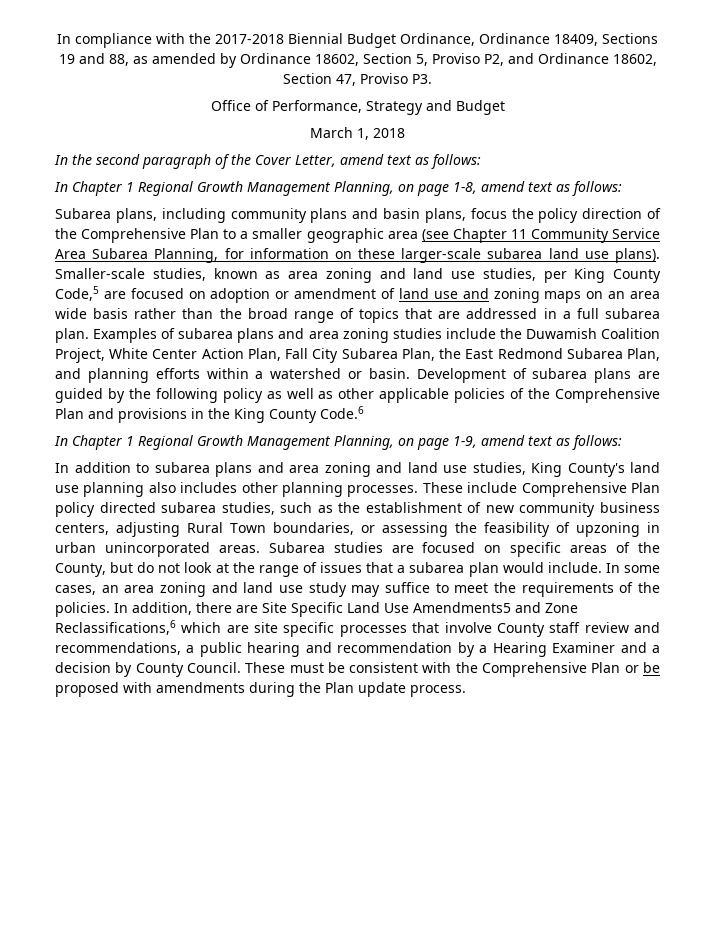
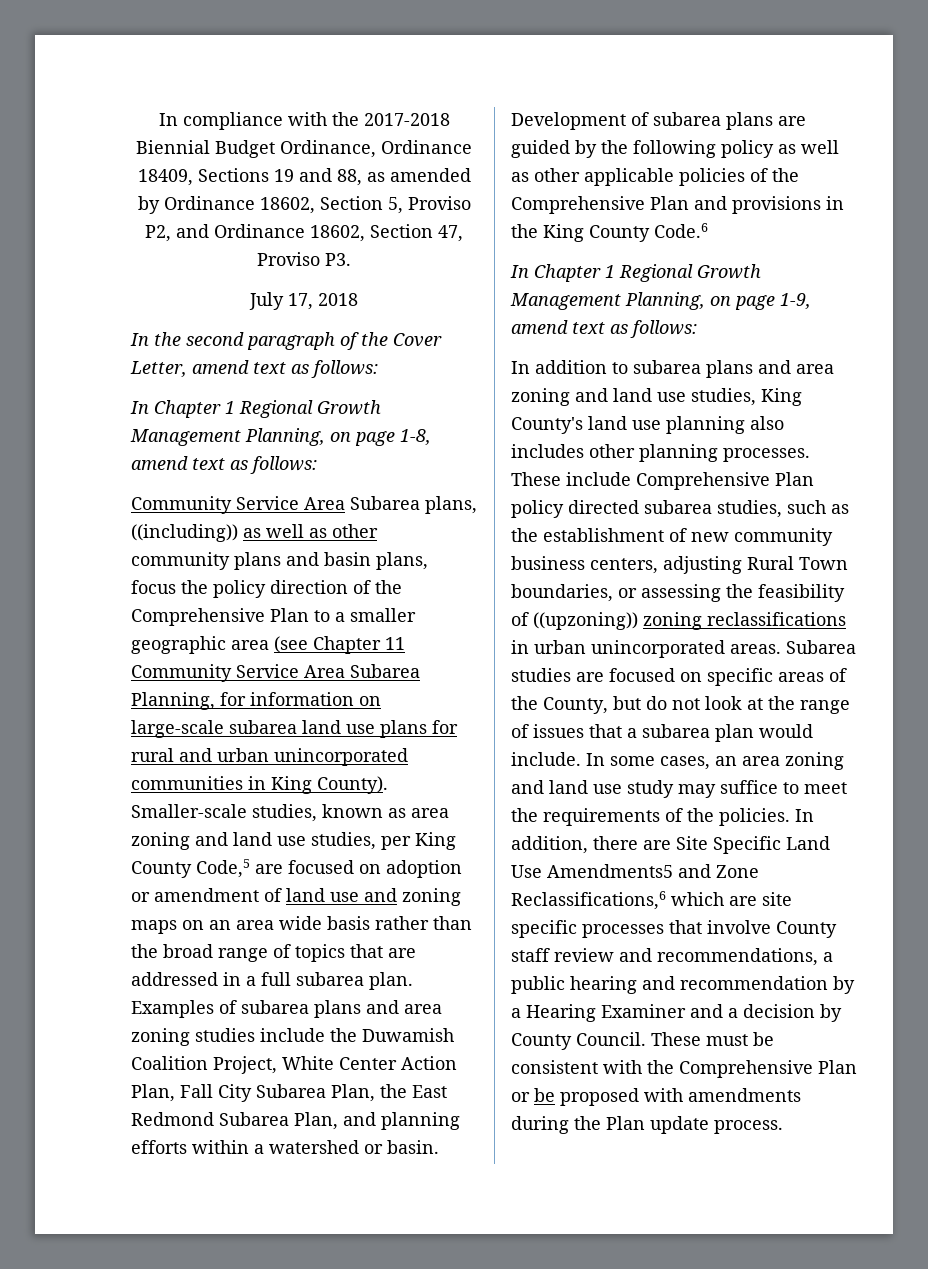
- Office of Performance, Strategy and Budget
- March 1, 2018
+ July 17, 2018
- Subarea plans, including community plans and basin plans, focus the policy direction of the Comprehensive Plan to a smaller geographic area (see Chapter 11 Community Service Area Subarea Planning, for information on these larger-scale subarea land use plans).
+ Community Service Area Subarea plans, ((including)) as well as other community plans and basin plans, focus the policy direction of the Comprehensive Plan to a smaller geographic area (see Chapter 11 Community Service Area Subarea Planning, for information on large-scale subarea land use plans for rural and urban unincorporated communities in King County).
- These include Comprehensive Plan policy directed subarea studies, such as the establishment of new community business centers, adjusting Rural Town boundaries, or assessing the feasibility of upzoning in urban unincorporated areas.
+ These include Comprehensive Plan policy directed subarea studies, such as the establishment of new community business centers, adjusting Rural Town boundaries, or assessing the feasibility of ((upzoning)) zoning reclassifications in urban unincorporated areas.

